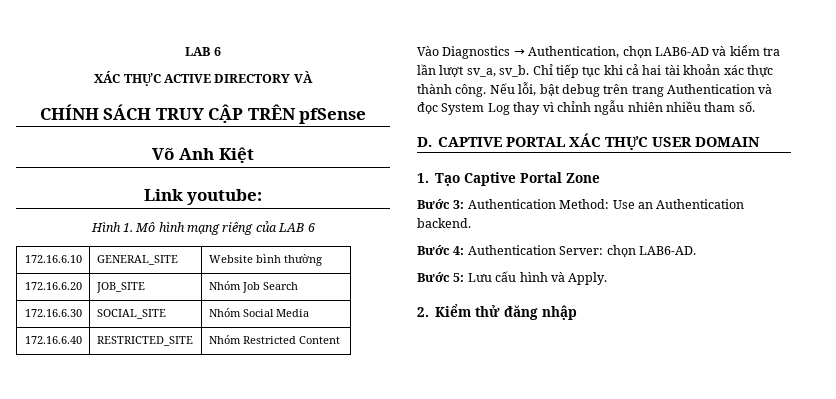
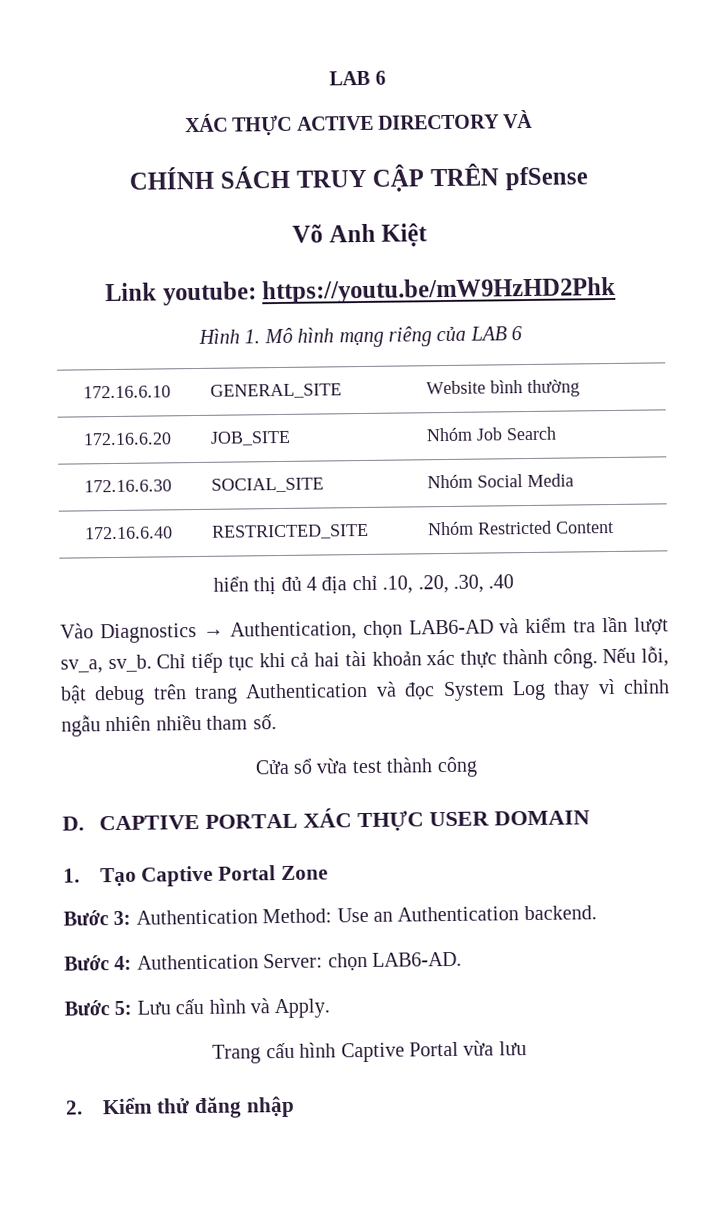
- Link youtube:
+ Link youtube: https://youtu.be/mW9HzHD2Phk
+ hiển thị đủ 4 địa chỉ .10, .20, .30, .40
+ Cửa sổ vừa test thành công
+ Trang cấu hình Captive Portal vừa lưu

